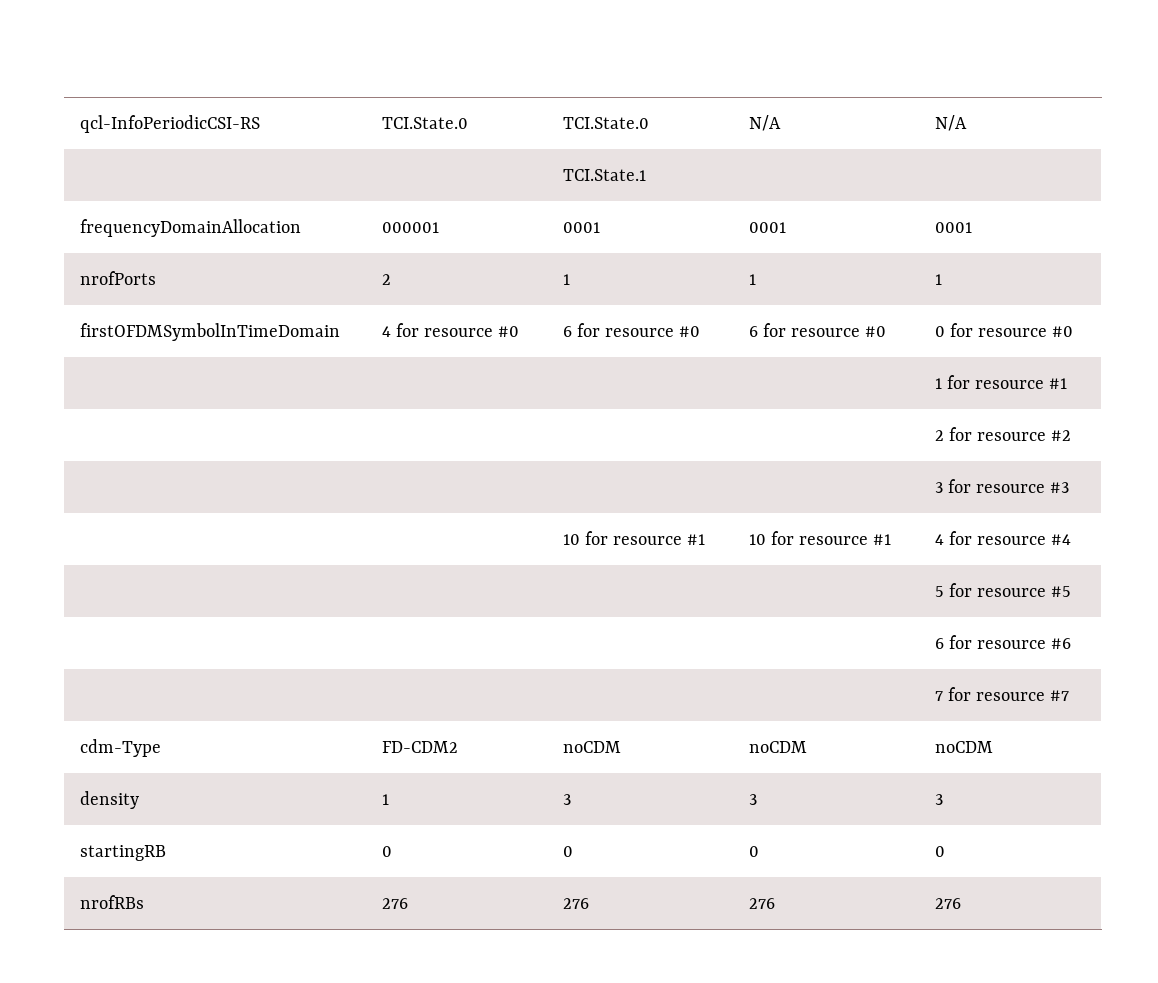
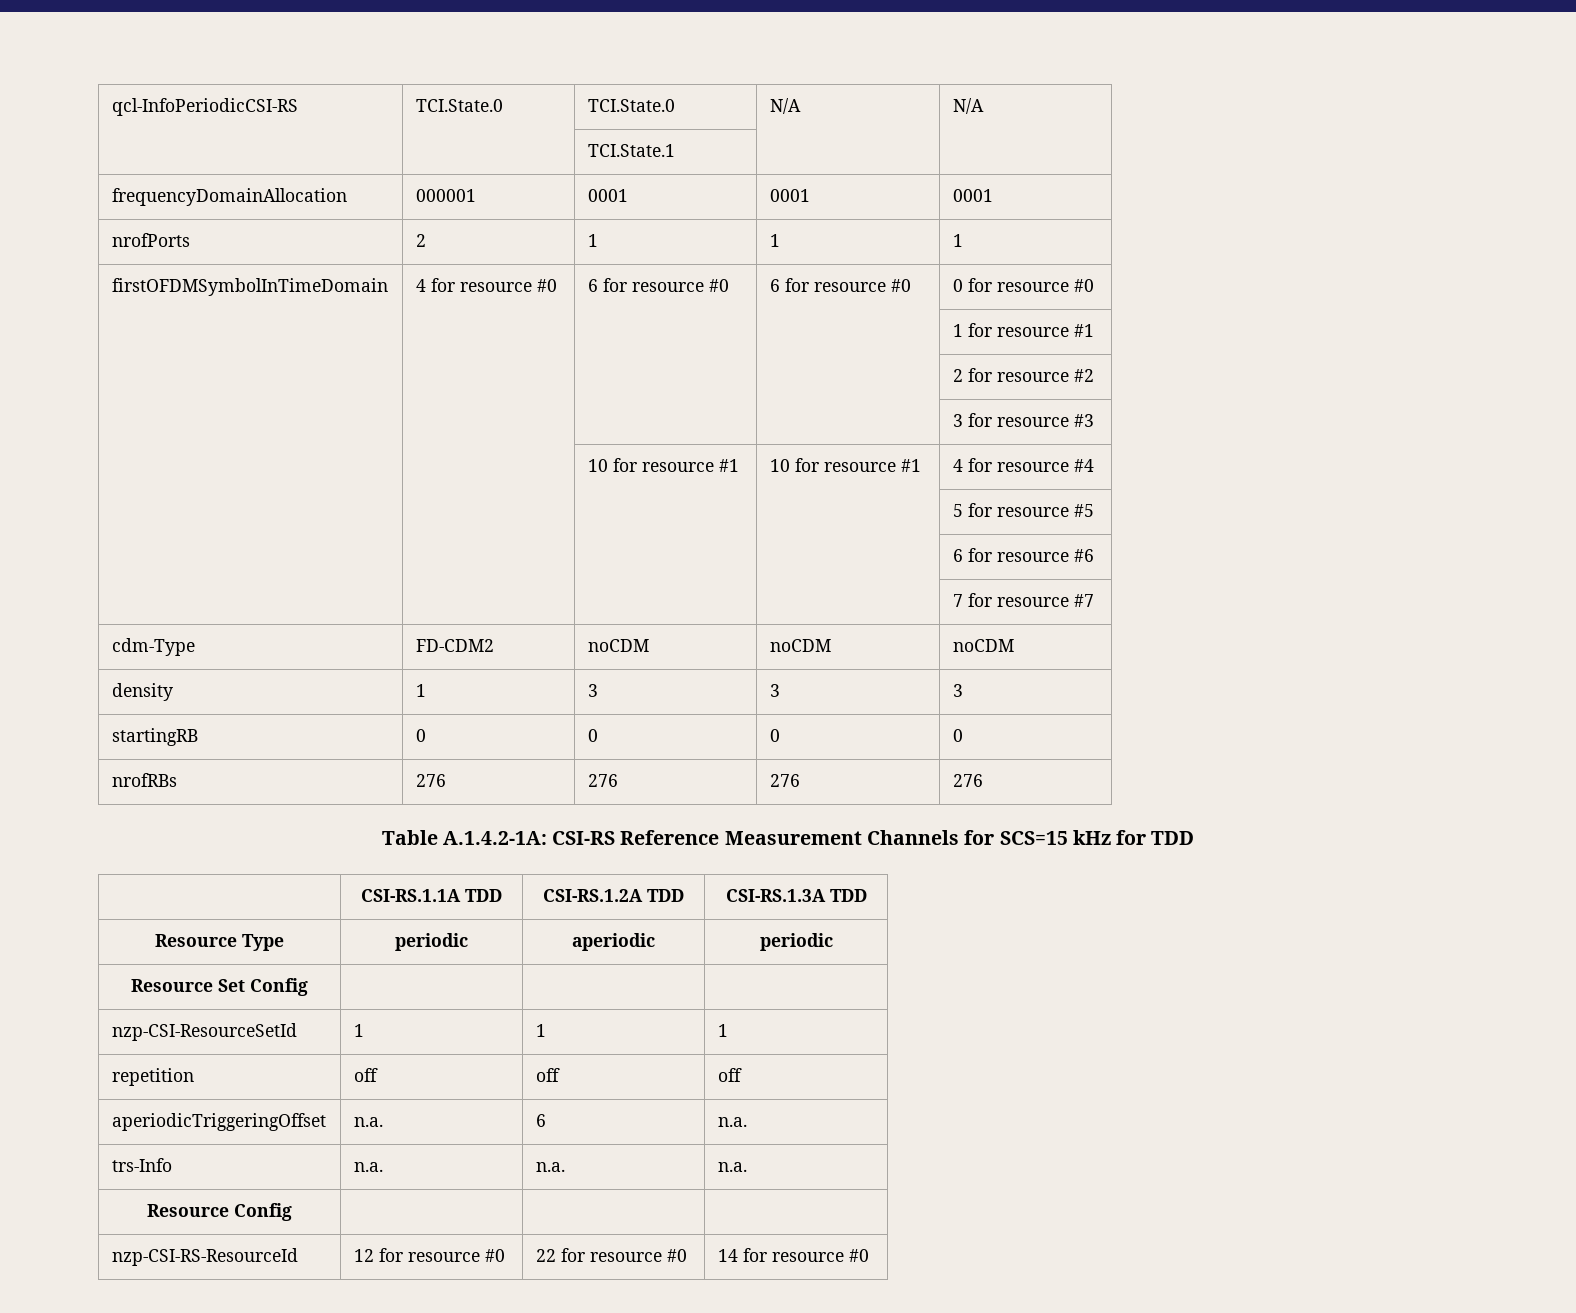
+ Table A.1.4.2-1A: CSI-RS Reference Measurement Channels for SCS=15 kHz for TDD
+ | CSI-RS.1.1A TDD | CSI-RS.1.2A TDD | CSI-RS.1.3A TDD
+ Resource Type | periodic | aperiodic | periodic
+ Resource Set Config | | |
+ nzp-CSI-ResourceSetId | 1 | 1 | 1
+ repetition | off | off | off
+ aperiodicTriggeringOffset | n.a. | 6 | n.a.
+ trs-Info | n.a. | n.a. | n.a.
+ Resource Config | | |
+ nzp-CSI-RS-ResourceId | 12 for resource #0 | 22 for resource #0 | 14 for resource #0

